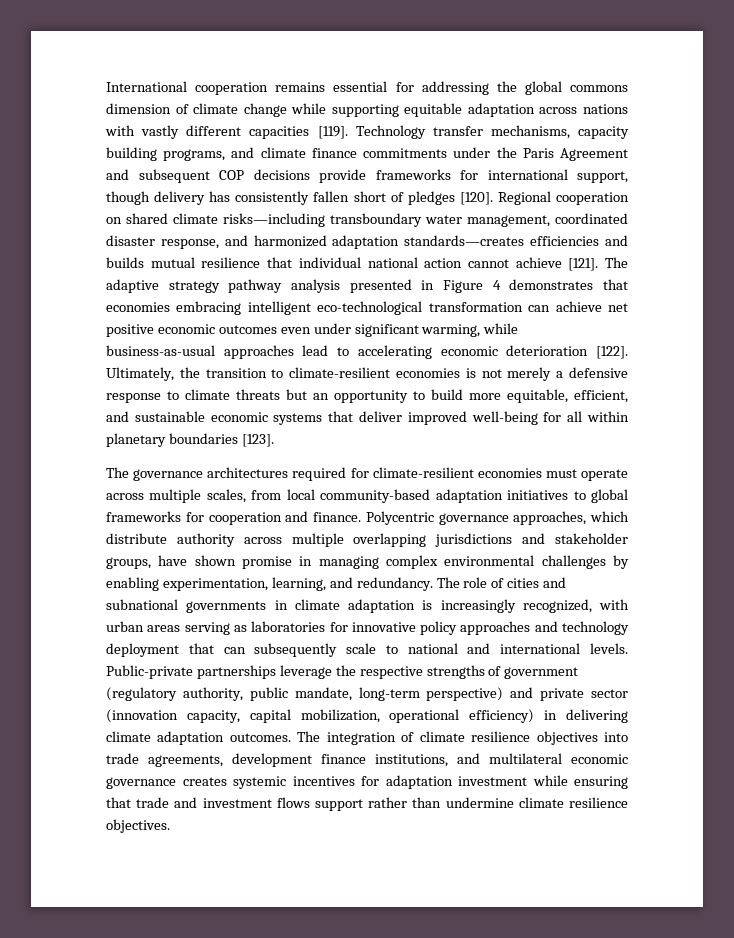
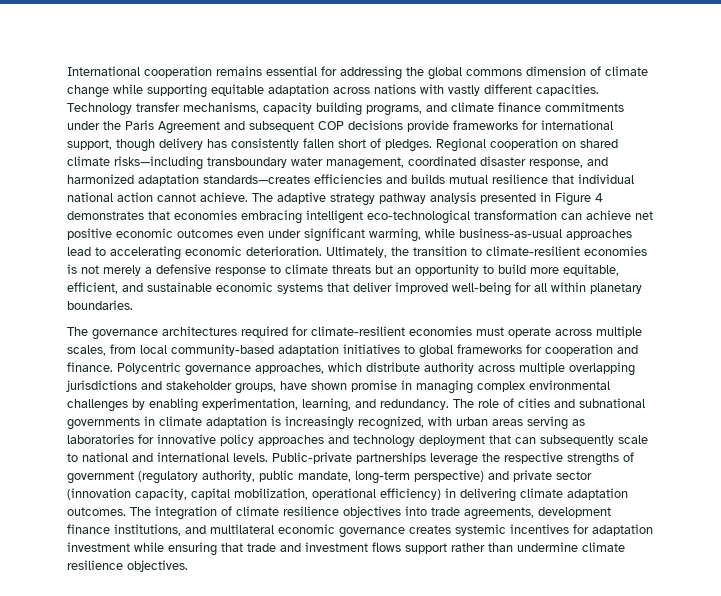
- International cooperation remains essential for addressing the global commons dimension of climate change while supporting equitable adaptation across nations with vastly different capacities [119].
+ International cooperation remains essential for addressing the global commons dimension of climate change while supporting equitable adaptation across nations with vastly different capacities.
- Technology transfer mechanisms, capacity building programs, and climate finance commitments under the Paris Agreement and subsequent COP decisions provide frameworks for international support, though delivery has consistently fallen short of pledges [120].
+ Technology transfer mechanisms, capacity building programs, and climate finance commitments under the Paris Agreement and subsequent COP decisions provide frameworks for international support, though delivery has consistently fallen short of pledges.
- Regional cooperation on shared climate risks—including transboundary water management, coordinated disaster response, and harmonized adaptation standards—creates efficiencies and builds mutual resilience that individual national action cannot achieve [121].
+ Regional cooperation on shared climate risks—including transboundary water management, coordinated disaster response, and harmonized adaptation standards—creates efficiencies and builds mutual resilience that individual national action cannot achieve.
- The adaptive strategy pathway analysis presented in Figure 4 demonstrates that economies embracing intelligent eco-technological transformation can achieve net positive economic outcomes even under significant warming, while business-as-usual approaches lead to accelerating economic deterioration [122].
+ The adaptive strategy pathway analysis presented in Figure 4 demonstrates that economies embracing intelligent eco-technological transformation can achieve net positive economic outcomes even under significant warming, while business-as-usual approaches lead to accelerating economic deterioration.
- Ultimately, the transition to climate-resilient economies is not merely a defensive response to climate threats but an opportunity to build more equitable, efficient, and sustainable economic systems that deliver improved well-being for all within planetary boundaries [123].
+ Ultimately, the transition to climate-resilient economies is not merely a defensive response to climate threats but an opportunity to build more equitable, efficient, and sustainable economic systems that deliver improved well-being for all within planetary boundaries.

